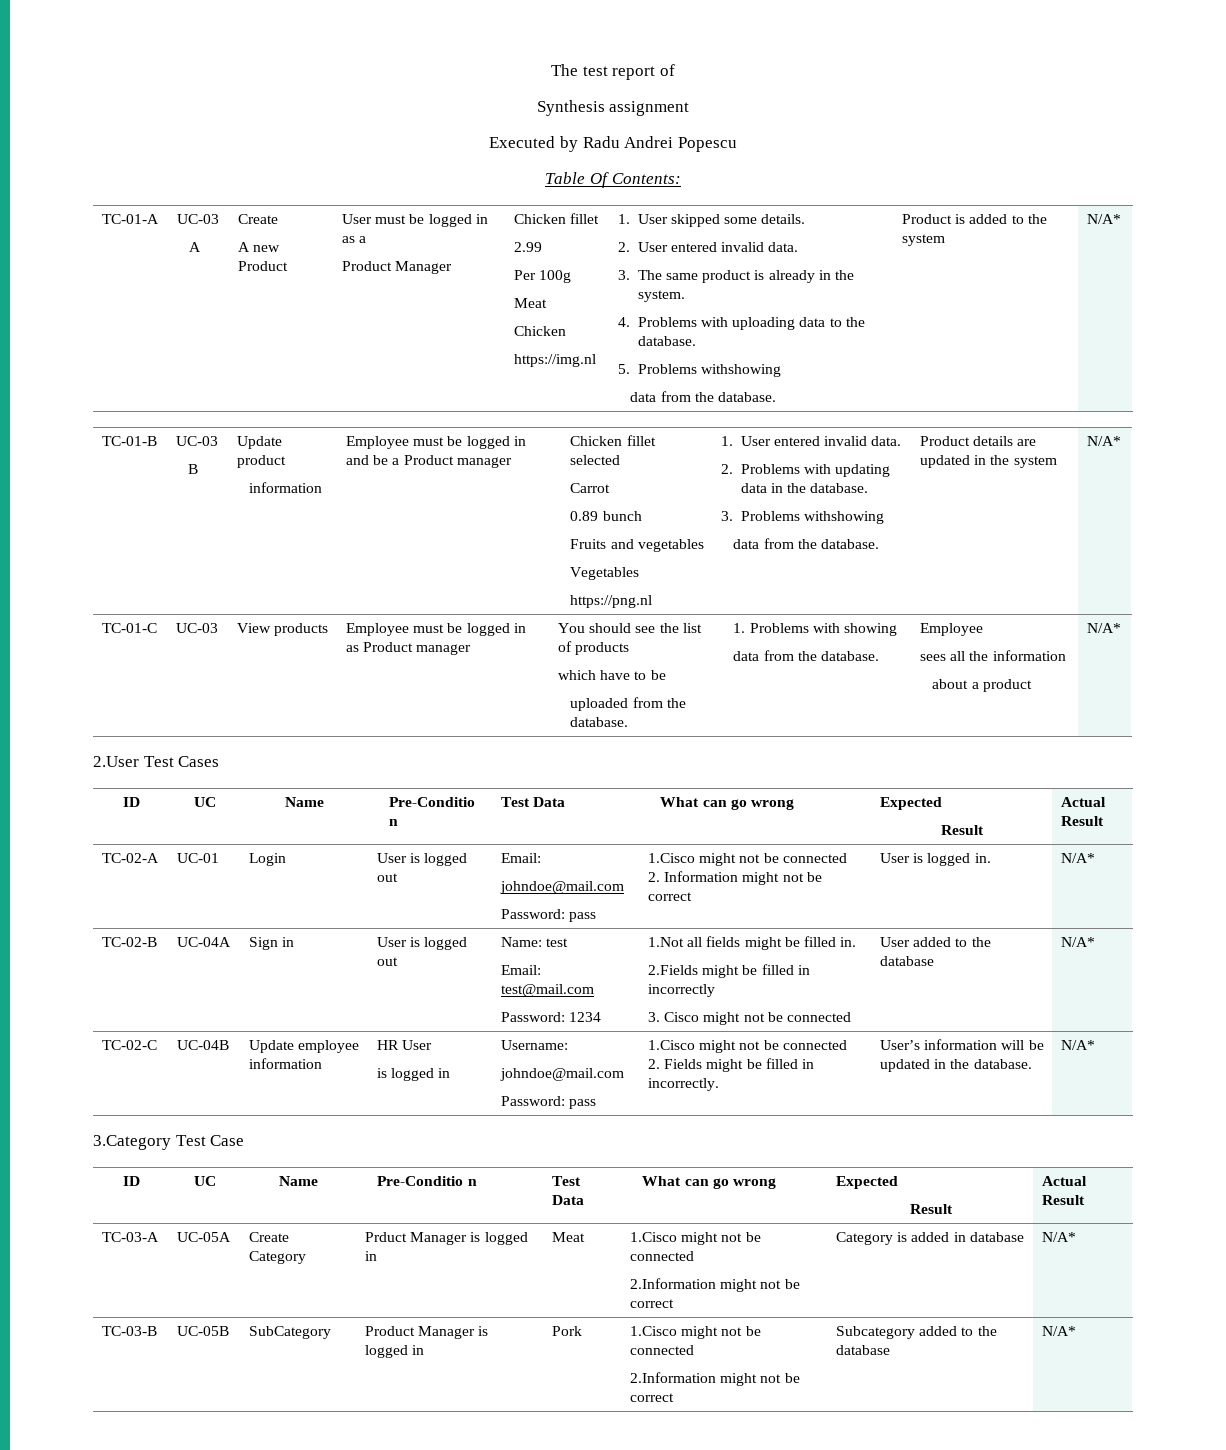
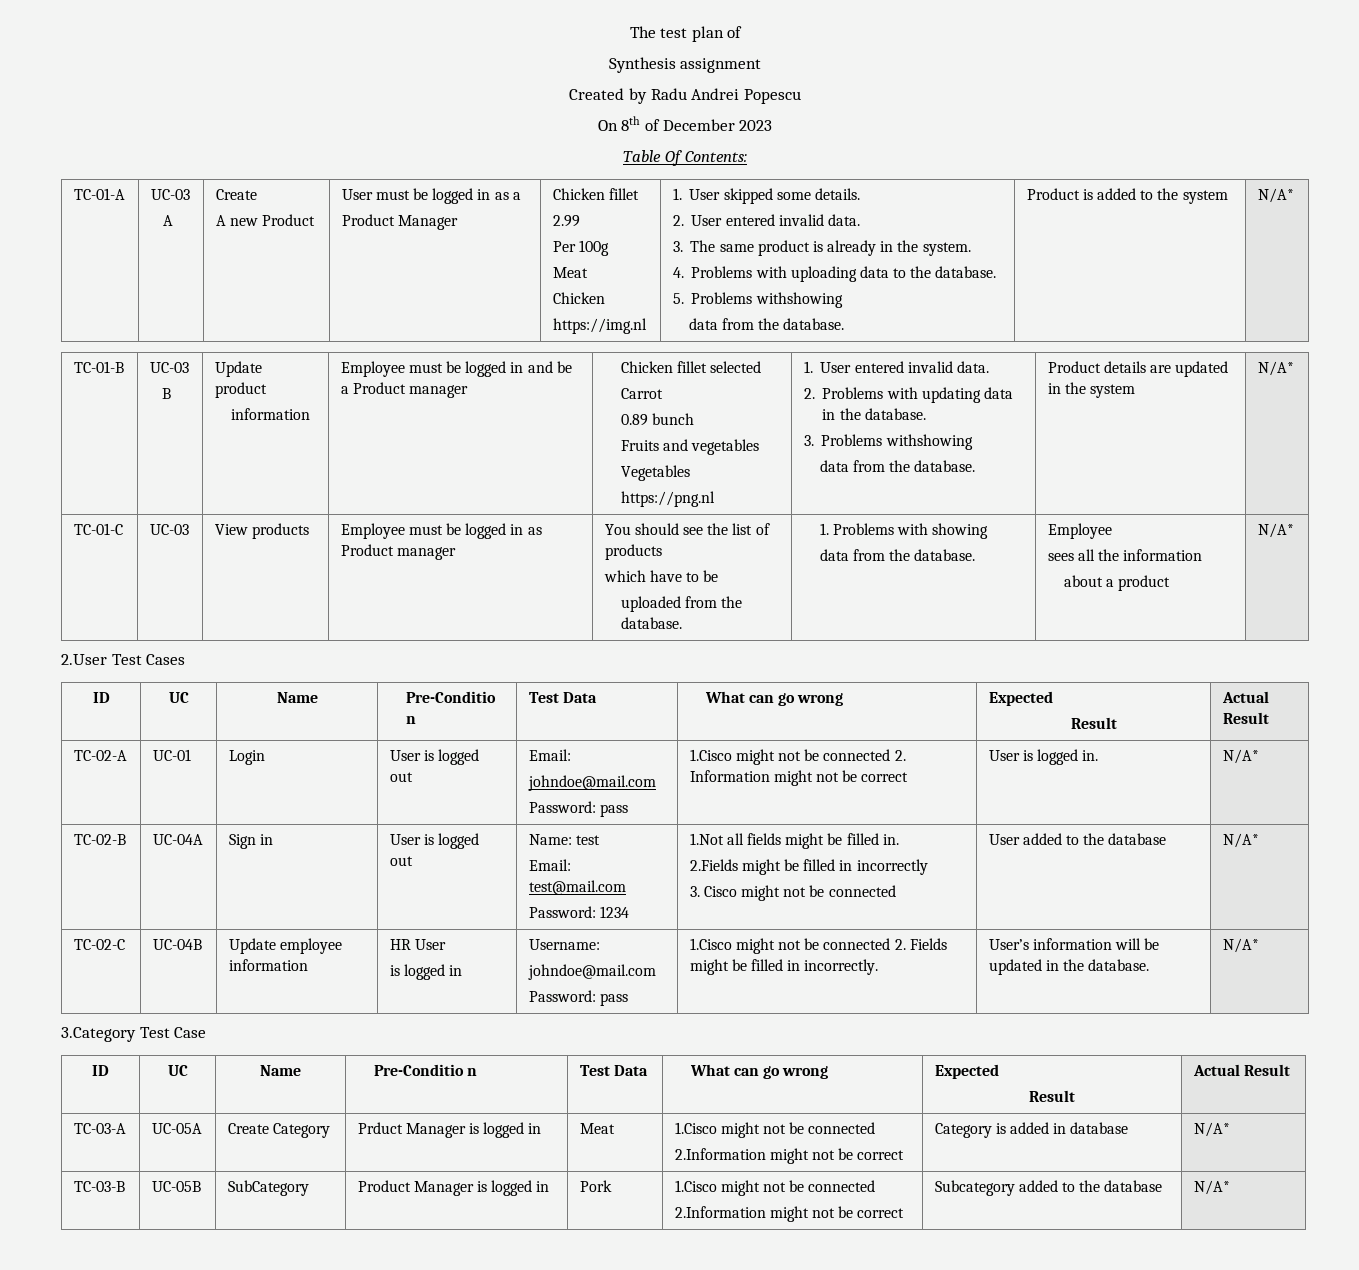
- The test report of
+ The test plan of
- Executed by Radu Andrei Popescu
+ Created by Radu Andrei Popescu
+ On 8th of December 2023

